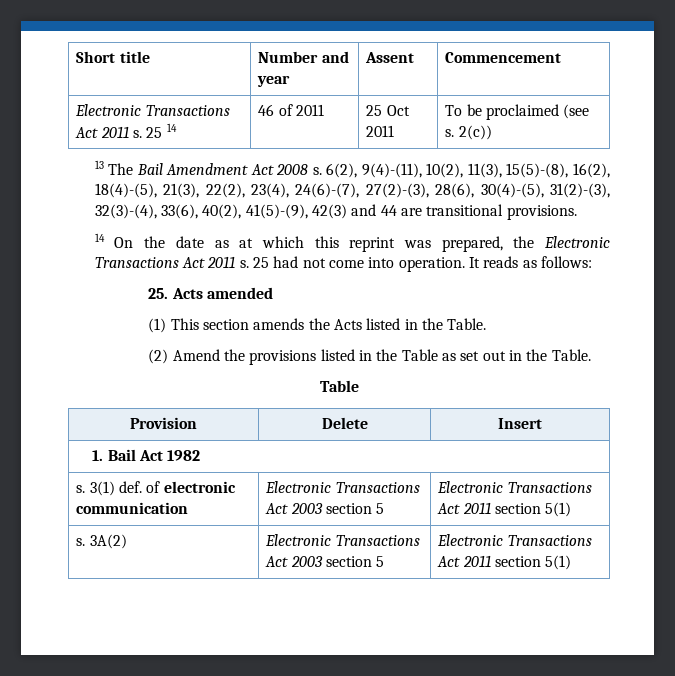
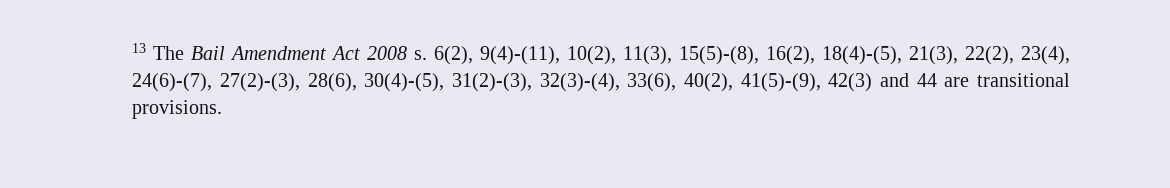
- Short title | Number and year | Assent | Commencement
- Electronic Transactions Act 2011 s. 25 14 | 46 of 2011 | 25 Oct 2011 | To be proclaimed (see s. 2(c))
- 14 On the date as at which this reprint was prepared, the Electronic Transactions Act 2011 s. 25 had not come into operation. It reads as follows:
- 25. Acts amended
- (1) This section amends the Acts listed in the Table.
- (2) Amend the provisions listed in the Table as set out in the Table.
- Table
- Provision | Delete | Insert
- 1. Bail Act 1982
- s. 3(1) def. of electronic communication | Electronic Transactions Act 2003 section 5 | Electronic Transactions Act 2011 section 5(1)
- s. 3A(2) | Electronic Transactions Act 2003 section 5 | Electronic Transactions Act 2011 section 5(1)

